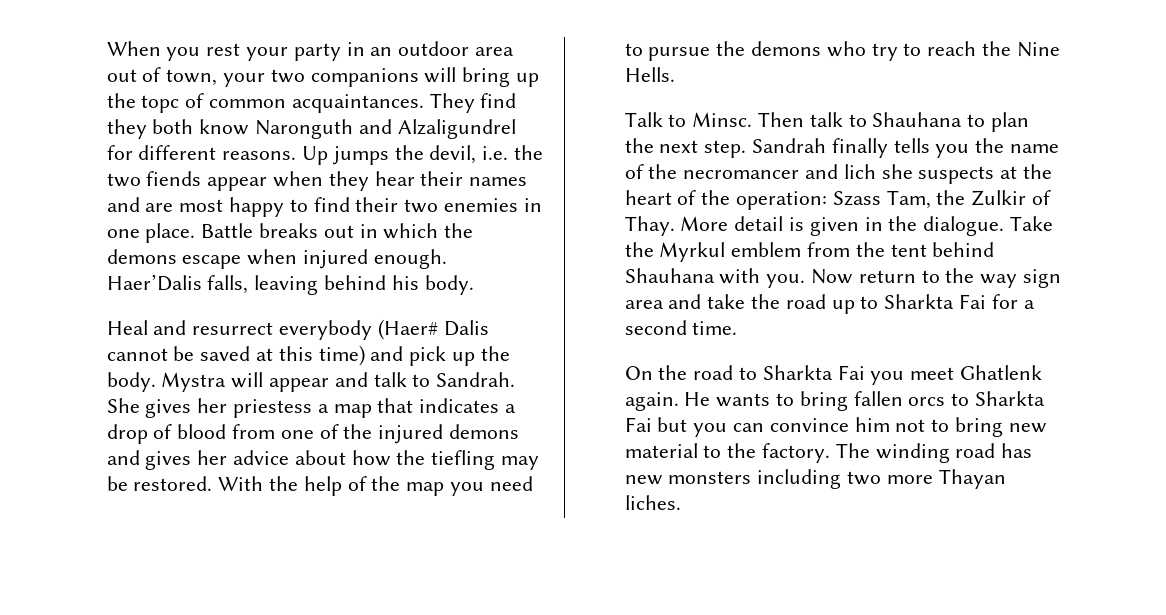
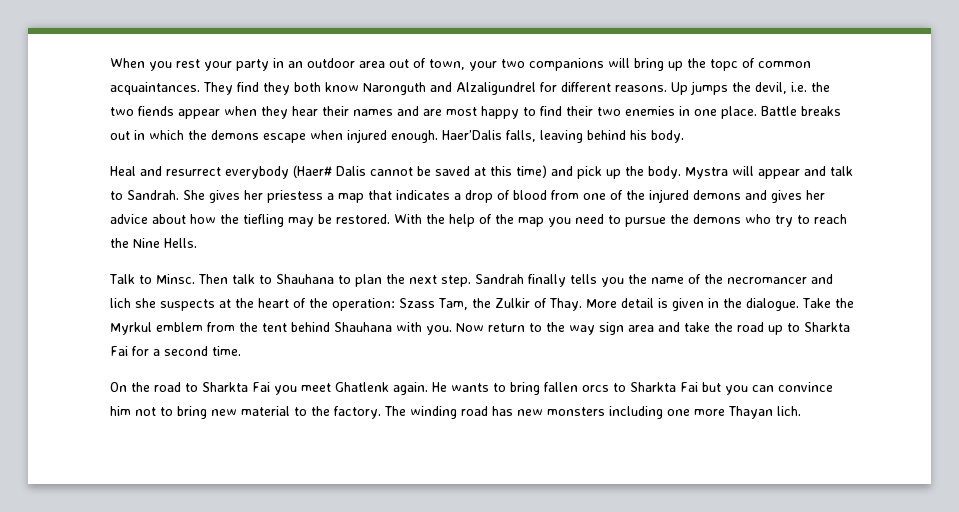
- The winding road has new monsters including two more Thayan liches.
+ The winding road has new monsters including one more Thayan lich.

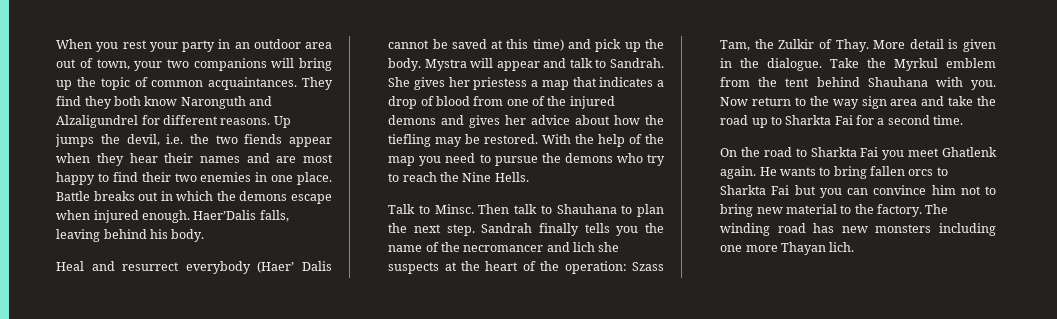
- When you rest your party in an outdoor area out of town, your two companions will bring up the topc of common acquaintances.
+ When you rest your party in an outdoor area out of town, your two companions will bring up the topic of common acquaintances.
- Heal and resurrect everybody (Haer# Dalis cannot be saved at this time) and pick up the body.
+ Heal and resurrect everybody (Haer’ Dalis cannot be saved at this time) and pick up the body.

